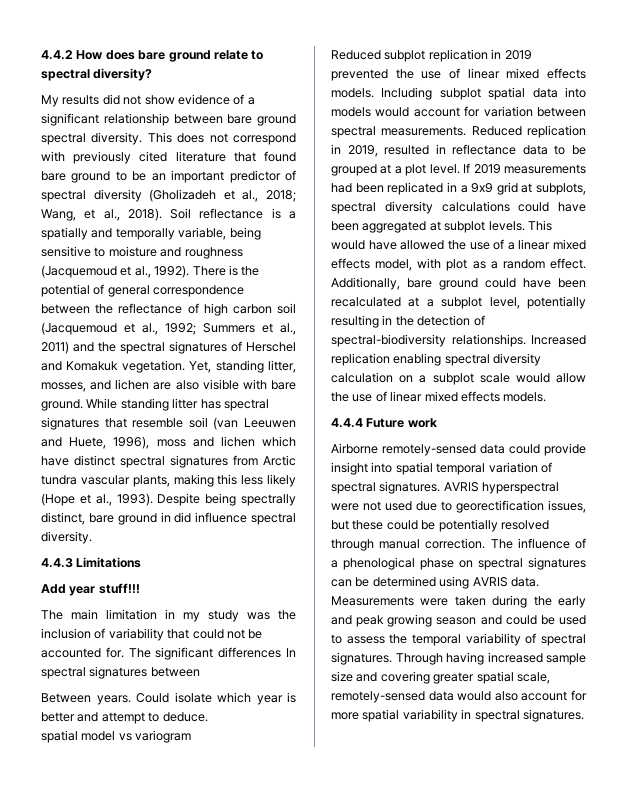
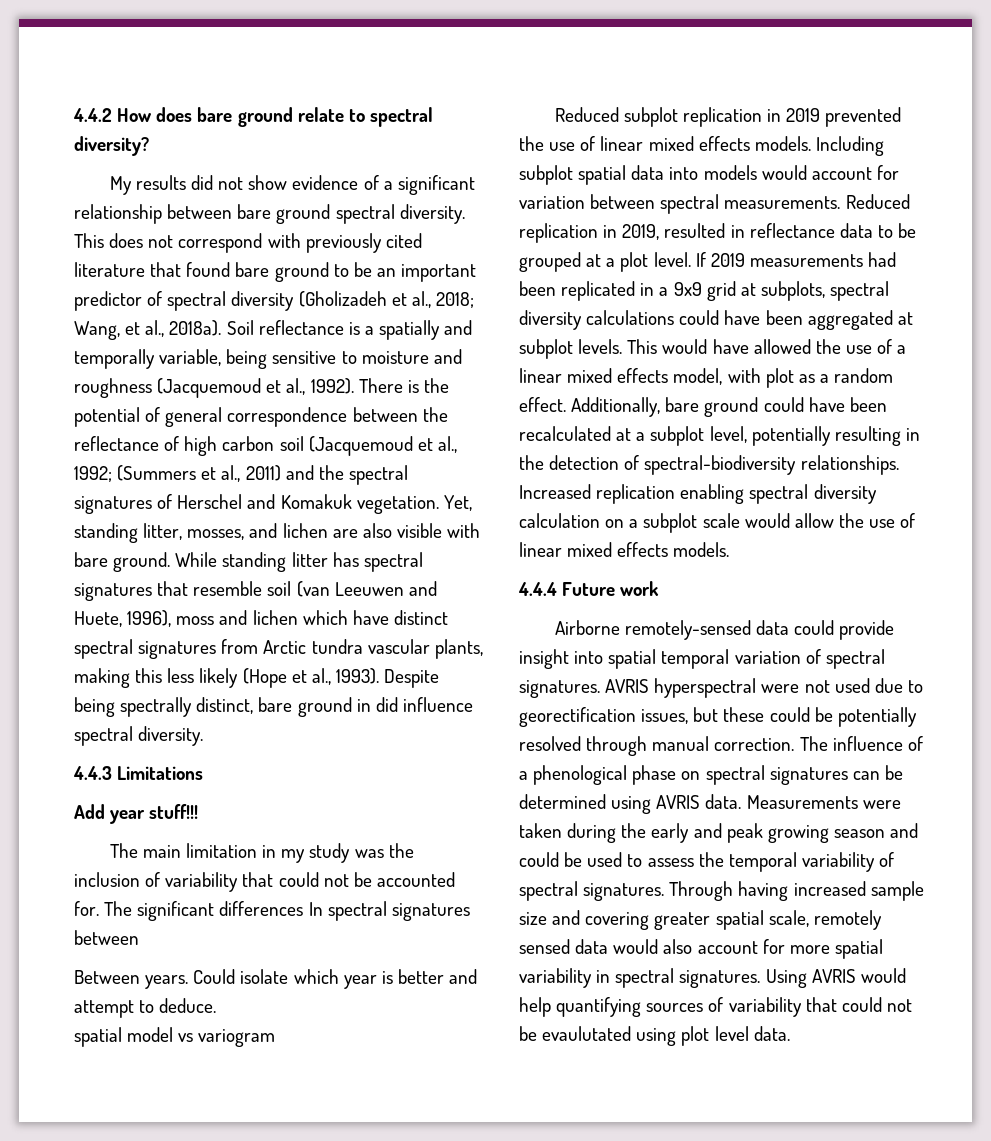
- This does not correspond with previously cited literature that found bare ground to be an important predictor of spectral diversity (Gholizadeh et al., 2018; Wang, et al., 2018).
+ This does not correspond with previously cited literature that found bare ground to be an important predictor of spectral diversity (Gholizadeh et al., 2018; Wang, et al., 2018a).
- There is the potential of general correspondence between the reflectance of high carbon soil (Jacquemoud et al., 1992; Summers et al., 2011) and the spectral signatures of Herschel and Komakuk vegetation.
+ There is the potential of general correspondence between the reflectance of high carbon soil (Jacquemoud et al., 1992; (Summers et al., 2011) and the spectral signatures of Herschel and Komakuk vegetation.
- Through having increased sample size and covering greater spatial scale, remotely-sensed data would also account for more spatial variability in spectral signatures.
+ Through having increased sample size and covering greater spatial scale, remotely sensed data would also account for more spatial variability in spectral signatures.
+ Using AVRIS would help quantifying sources of variability that could not be evaulutated using plot level data.

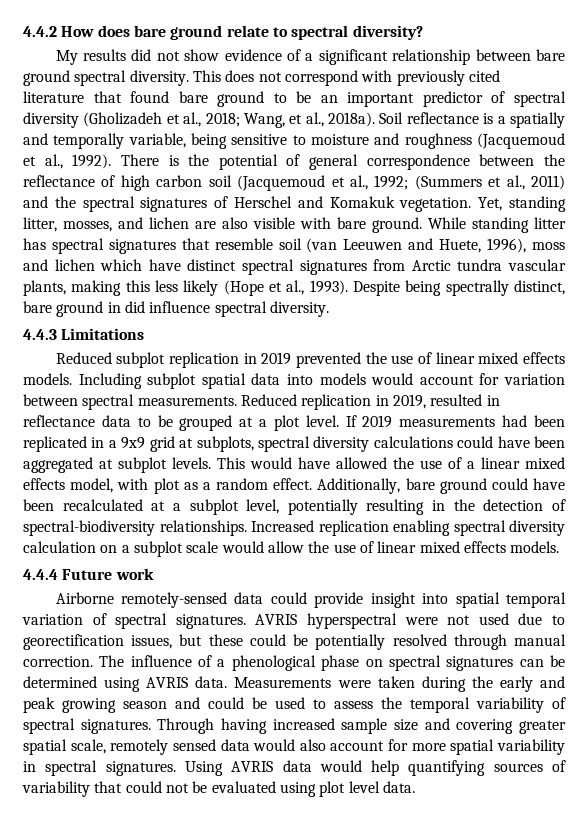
- Add year stuff!!!
- The main limitation in my study was the inclusion of variability that could not be accounted for. The significant differences In spectral signatures between
- Between years. Could isolate which year is better and attempt to deduce.
- spatial model vs variogram
- Using AVRIS would help quantifying sources of variability that could not be evaulutated using plot level data.
+ Using AVRIS data would help quantifying sources of variability that could not be evaluated using plot level data.

